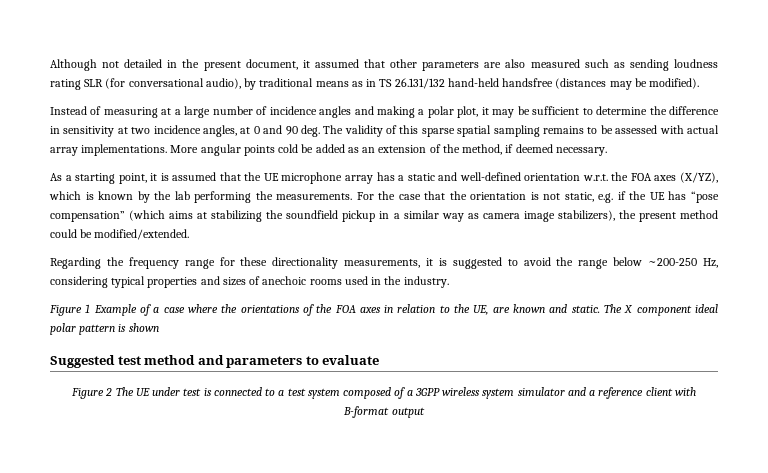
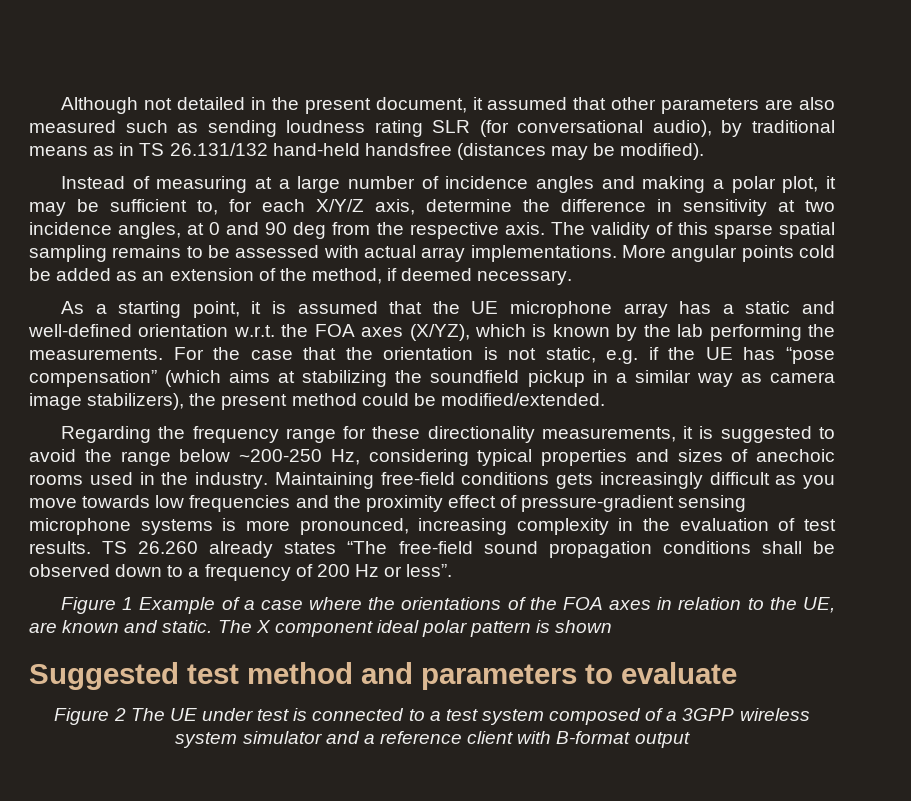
- Instead of measuring at a large number of incidence angles and making a polar plot, it may be sufficient to determine the difference in sensitivity at two incidence angles, at 0 and 90 deg.
+ Instead of measuring at a large number of incidence angles and making a polar plot, it may be sufficient to, for each X/Y/Z axis, determine the difference in sensitivity at two incidence angles, at 0 and 90 deg from the respective axis.
+ Maintaining free-field conditions gets increasingly difficult as you move towards low frequencies and the proximity effect of pressure-gradient sensing microphone systems is more pronounced, increasing complexity in the evaluation of test results. TS 26.260 already states “The free-field sound propagation conditions shall be observed down to a frequency of 200 Hz or less”.

